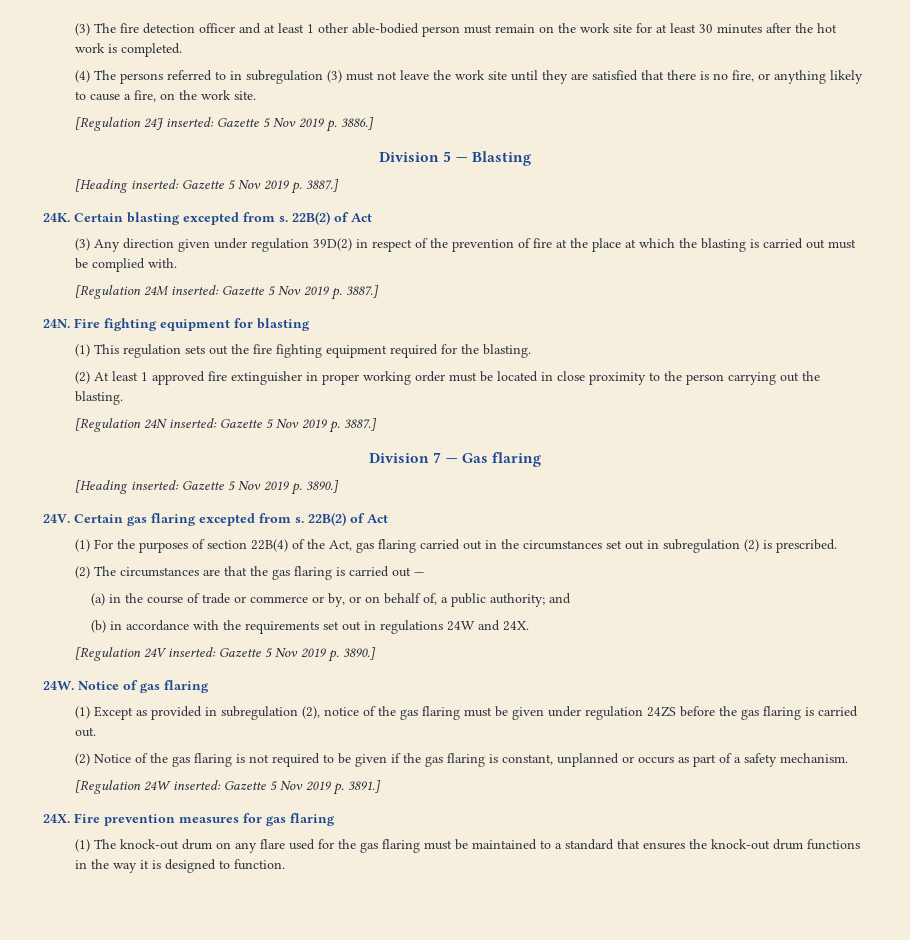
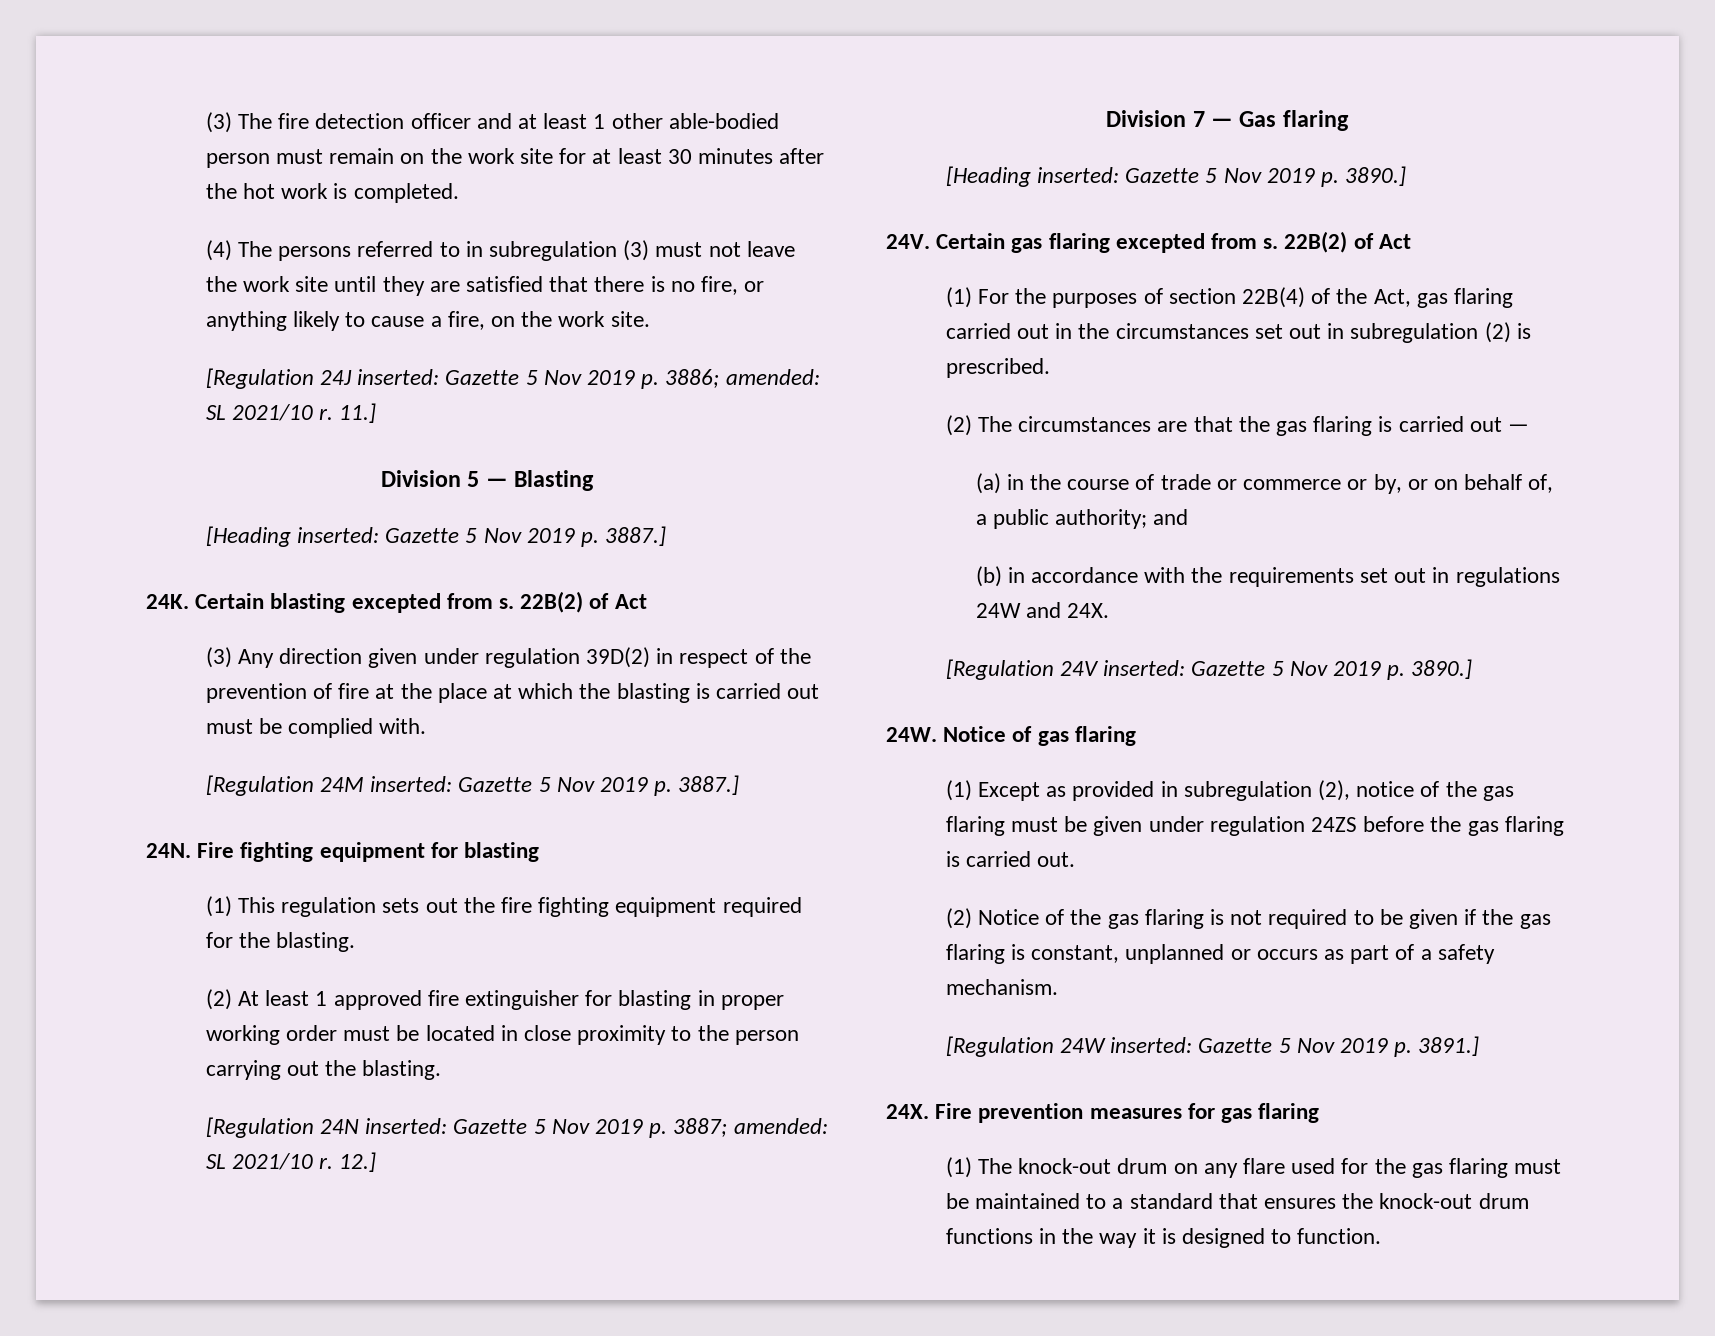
- [Regulation 24J inserted: Gazette 5 Nov 2019 p. 3886.]
+ [Regulation 24J inserted: Gazette 5 Nov 2019 p. 3886; amended: SL 2021/10 r. 11.]
- (2) At least 1 approved fire extinguisher in proper working order must be located in close proximity to the person carrying out the blasting.
+ (2) At least 1 approved fire extinguisher for blasting in proper working order must be located in close proximity to the person carrying out the blasting.
- [Regulation 24N inserted: Gazette 5 Nov 2019 p. 3887.]
+ [Regulation 24N inserted: Gazette 5 Nov 2019 p. 3887; amended: SL 2021/10 r. 12.]

